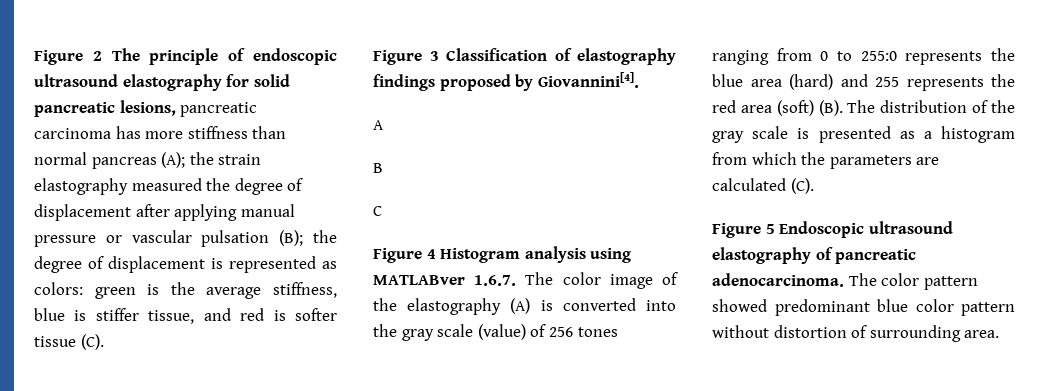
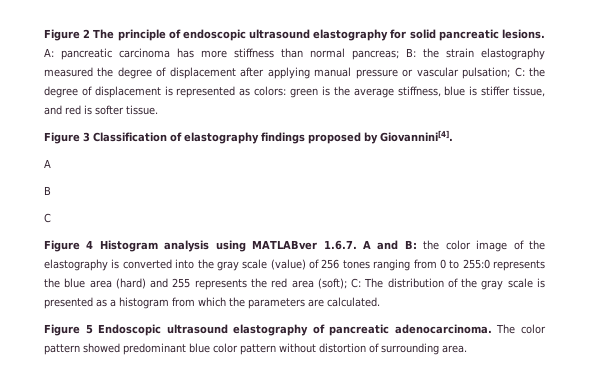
- Figure 2 The principle of endoscopic ultrasound elastography for solid pancreatic lesions, pancreatic carcinoma has more stiffness than normal pancreas (A); the strain elastography measured the degree of displacement after applying manual pressure or vascular pulsation (B); the degree of displacement is represented as colors: green is the average stiffness, blue is stiffer tissue, and red is softer tissue (C).
+ Figure 2 The principle of endoscopic ultrasound elastography for solid pancreatic lesions. A: pancreatic carcinoma has more stiffness than normal pancreas; B: the strain elastography measured the degree of displacement after applying manual pressure or vascular pulsation; C: the degree of displacement is represented as colors: green is the average stiffness, blue is stiffer tissue, and red is softer tissue.
- Figure 4 Histogram analysis using MATLABver 1.6.7. The color image of the elastography (A) is converted into the gray scale (value) of 256 tones ranging from 0 to 255:0 represents the blue area (hard) and 255 represents the red area (soft) (B). The distribution of the gray scale is presented as a histogram from which the parameters are calculated (C).
+ Figure 4 Histogram analysis using MATLABver 1.6.7. A and B: the color image of the elastography is converted into the gray scale (value) of 256 tones ranging from 0 to 255:0 represents the blue area (hard) and 255 represents the red area (soft); C: The distribution of the gray scale is presented as a histogram from which the parameters are calculated.

